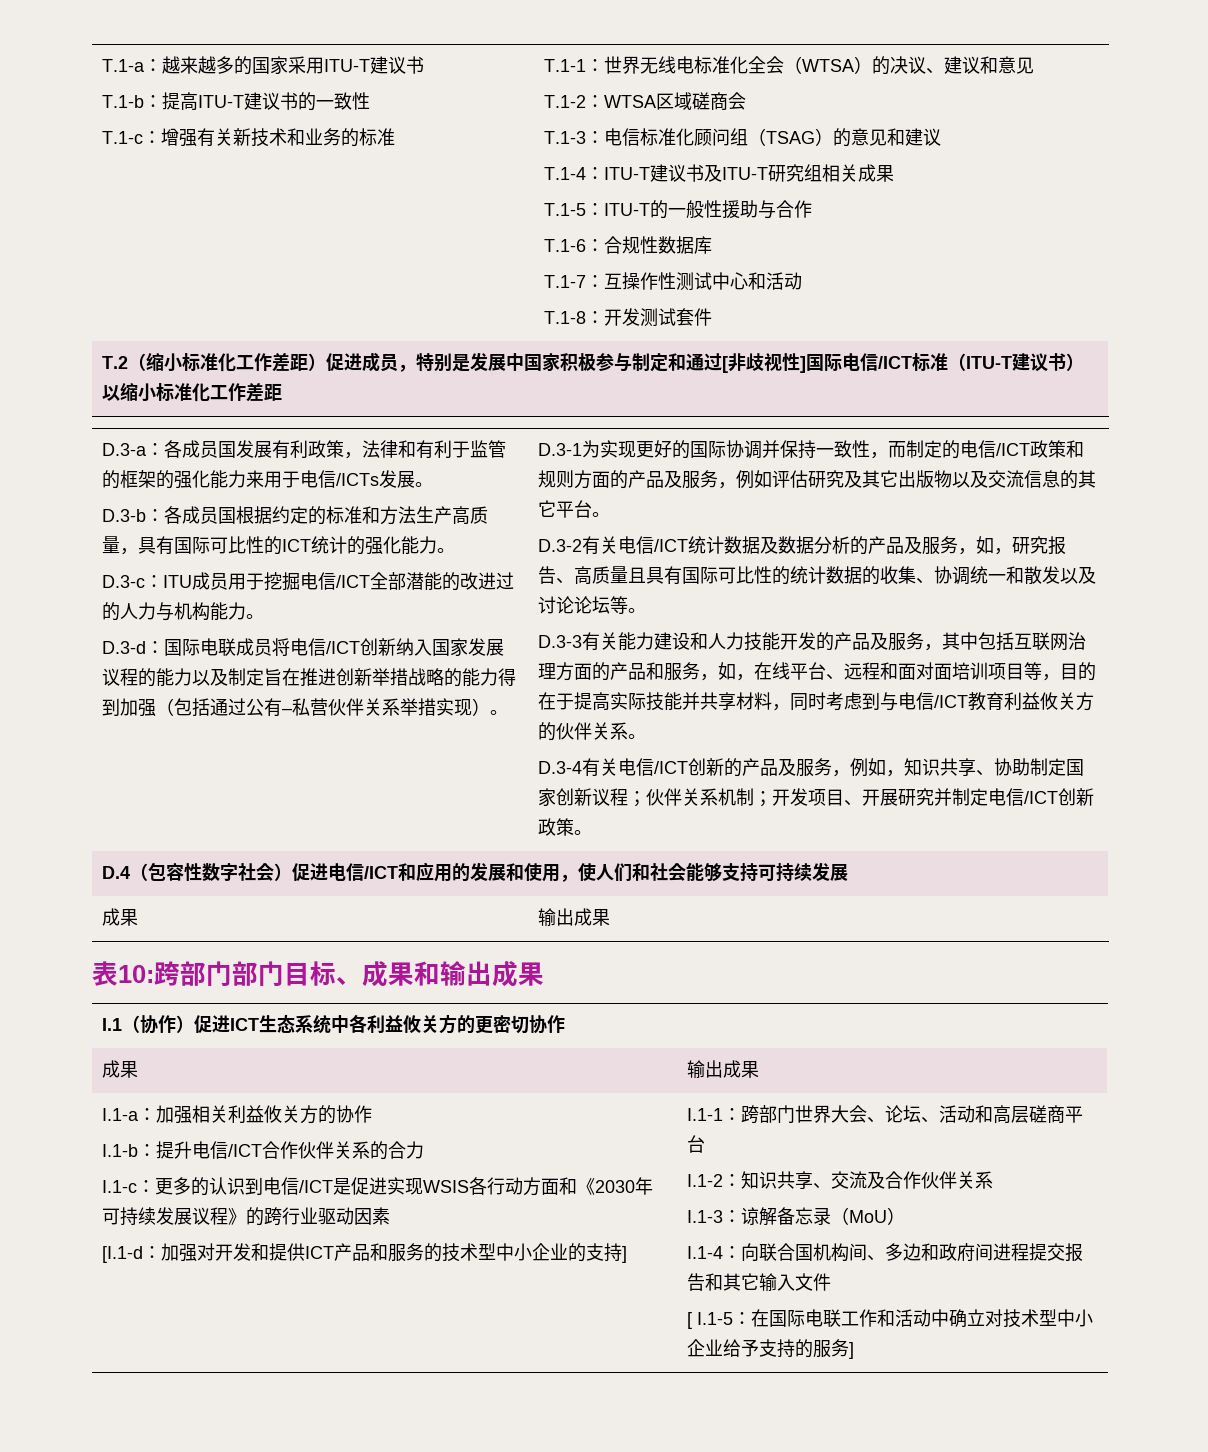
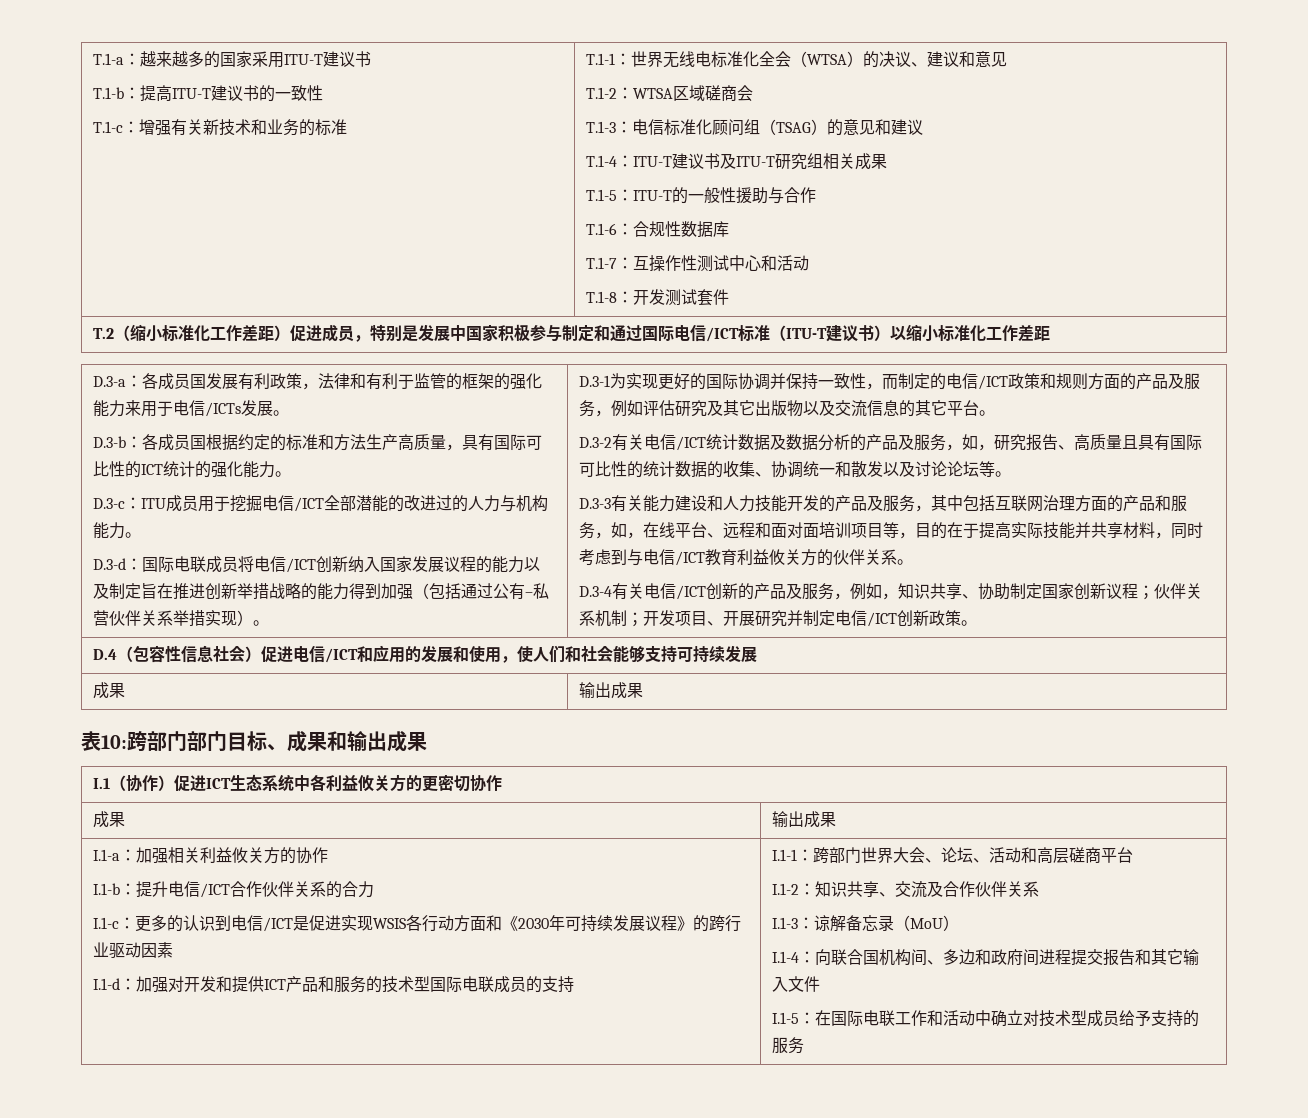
- T.2（缩小标准化工作差距）促进成员，特别是发展中国家积极参与制定和通过[非歧视性]国际电信/ICT标准（ITU-T建议书）以缩小标准化工作差距
+ T.2（缩小标准化工作差距）促进成员，特别是发展中国家积极参与制定和通过国际电信/ICT标准（ITU-T建议书）以缩小标准化工作差距
- D.4（包容性数字社会）促进电信/ICT和应用的发展和使用，使人们和社会能够支持可持续发展
+ D.4（包容性信息社会）促进电信/ICT和应用的发展和使用，使人们和社会能够支持可持续发展
- [I.1-d：加强对开发和提供ICT产品和服务的技术型中小企业的支持]
+ I.1-d：加强对开发和提供ICT产品和服务的技术型国际电联成员的支持
- [ I.1-5：在国际电联工作和活动中确立对技术型中小企业给予支持的服务]
+ I.1-5：在国际电联工作和活动中确立对技术型成员给予支持的服务

